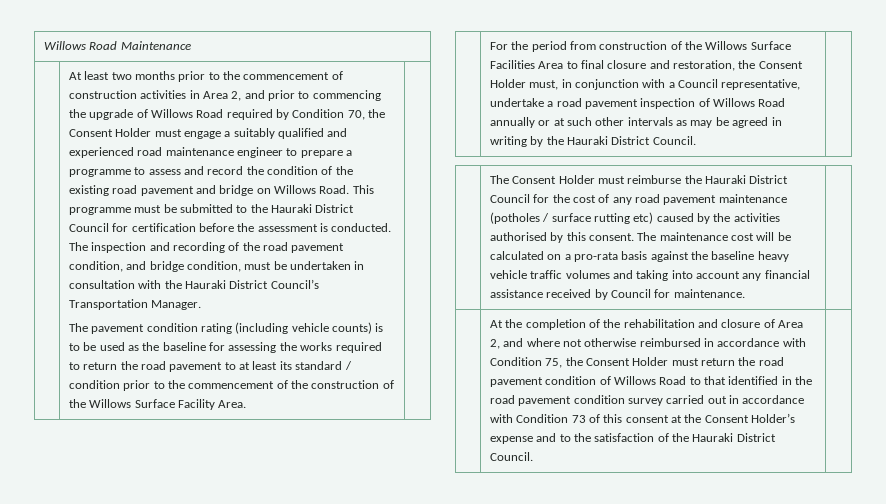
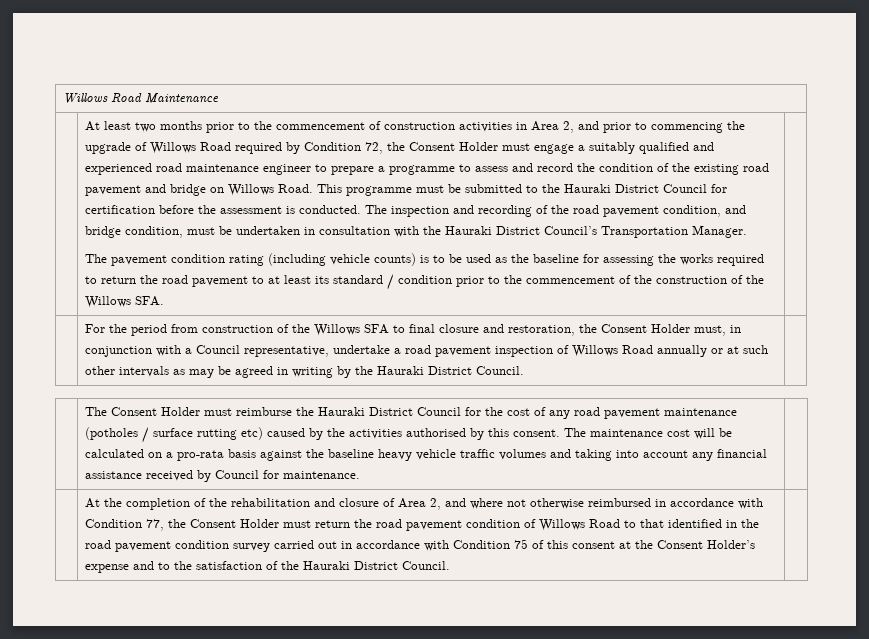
- At least two months prior to the commencement of construction activities in Area 2, and prior to commencing the upgrade of Willows Road required by Condition 70, the Consent Holder must engage a suitably qualified and experienced road maintenance engineer to prepare a programme to assess and record the condition of the existing road pavement and bridge on Willows Road.
+ At least two months prior to the commencement of construction activities in Area 2, and prior to commencing the upgrade of Willows Road required by Condition 72, the Consent Holder must engage a suitably qualified and experienced road maintenance engineer to prepare a programme to assess and record the condition of the existing road pavement and bridge on Willows Road.
- The pavement condition rating (including vehicle counts) is to be used as the baseline for assessing the works required to return the road pavement to at least its standard / condition prior to the commencement of the construction of the Willows Surface Facility Area.
+ The pavement condition rating (including vehicle counts) is to be used as the baseline for assessing the works required to return the road pavement to at least its standard / condition prior to the commencement of the construction of the Willows SFA.
- For the period from construction of the Willows Surface Facilities Area to final closure and restoration, the Consent Holder must, in conjunction with a Council representative, undertake a road pavement inspection of Willows Road annually or at such other intervals as may be agreed in writing by the Hauraki District Council.
+ For the period from construction of the Willows SFA to final closure and restoration, the Consent Holder must, in conjunction with a Council representative, undertake a road pavement inspection of Willows Road annually or at such other intervals as may be agreed in writing by the Hauraki District Council.
- At the completion of the rehabilitation and closure of Area 2, and where not otherwise reimbursed in accordance with Condition 75, the Consent Holder must return the road pavement condition of Willows Road to that identified in the road pavement condition survey carried out in accordance with Condition 73 of this consent at the Consent Holder’s expense and to the satisfaction of the Hauraki District Council.
+ At the completion of the rehabilitation and closure of Area 2, and where not otherwise reimbursed in accordance with Condition 77, the Consent Holder must return the road pavement condition of Willows Road to that identified in the road pavement condition survey carried out in accordance with Condition 75 of this consent at the Consent Holder’s expense and to the satisfaction of the Hauraki District Council.

